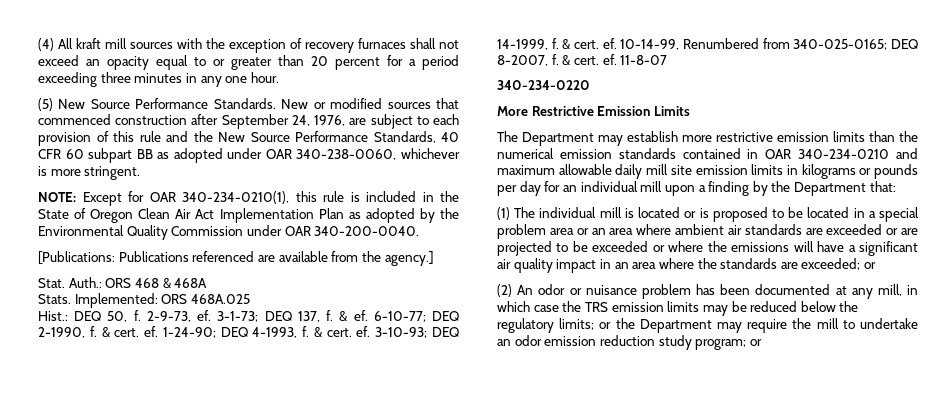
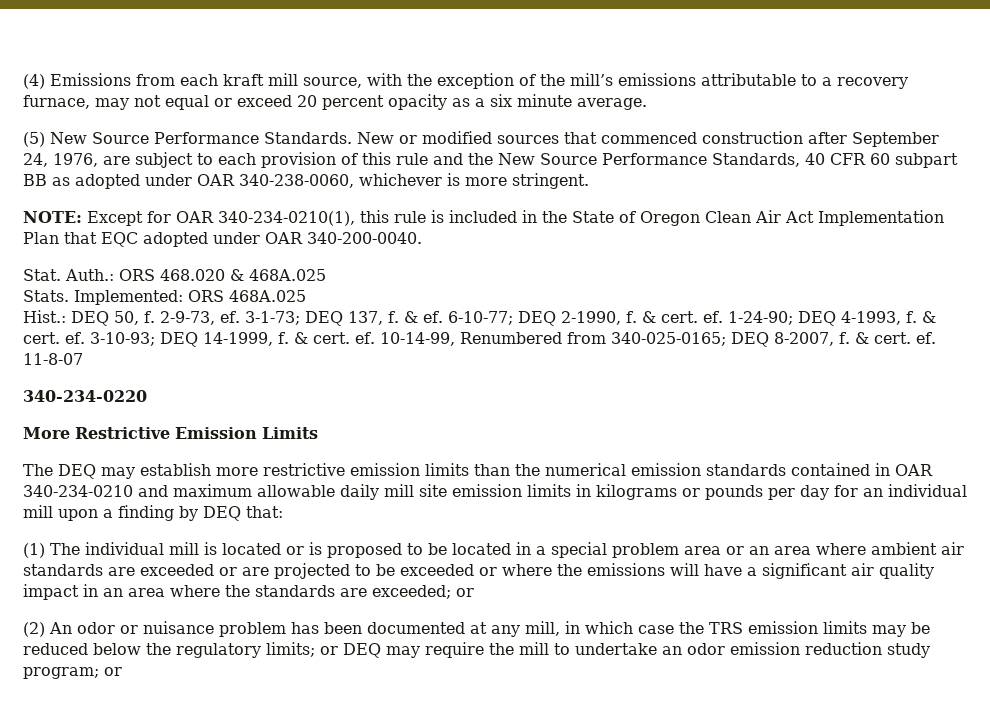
- (4) All kraft mill sources with the exception of recovery furnaces shall not exceed an opacity equal to or greater than 20 percent for a period exceeding three minutes in any one hour.
+ (4) Emissions from each kraft mill source, with the exception of the mill’s emissions attributable to a recovery furnace, may not equal or exceed 20 percent opacity as a six minute average.
- NOTE: Except for OAR 340-234-0210(1), this rule is included in the State of Oregon Clean Air Act Implementation Plan as adopted by the Environmental Quality Commission under OAR 340-200-0040.
- [Publications: Publications referenced are available from the agency.]
+ NOTE: Except for OAR 340-234-0210(1), this rule is included in the State of Oregon Clean Air Act Implementation Plan that EQC adopted under OAR 340-200-0040.
- Auth.: ORS 468 & 468A
+ Auth.: ORS 468.020 & 468A.025
- The Department may establish more restrictive emission limits than the numerical emission standards contained in OAR 340-234-0210 and maximum allowable daily mill site emission limits in kilograms or pounds per day for an individual mill upon a finding by the Department that:
+ The DEQ may establish more restrictive emission limits than the numerical emission standards contained in OAR 340-234-0210 and maximum allowable daily mill site emission limits in kilograms or pounds per day for an individual mill upon a finding by DEQ that:
- (2) An odor or nuisance problem has been documented at any mill, in which case the TRS emission limits may be reduced below the regulatory limits; or the Department may require the mill to undertake an odor emission reduction study program; or
+ (2) An odor or nuisance problem has been documented at any mill, in which case the TRS emission limits may be reduced below the regulatory limits; or DEQ may require the mill to undertake an odor emission reduction study program; or

